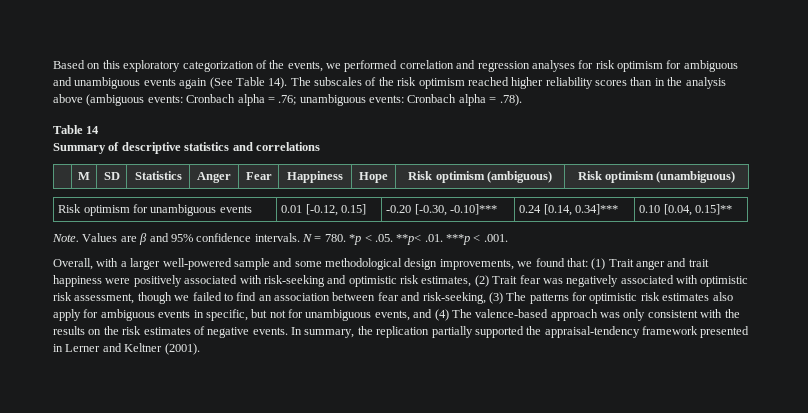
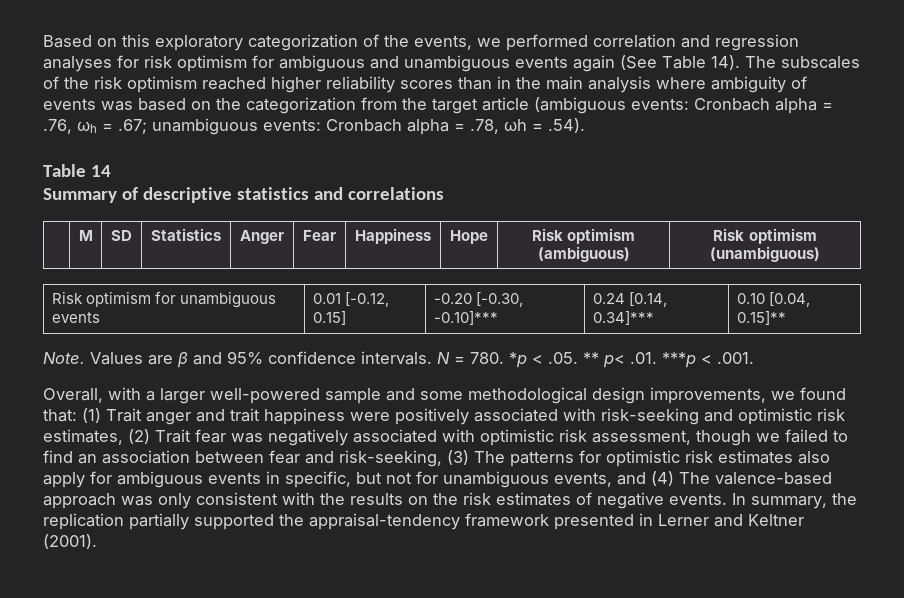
- The subscales of the risk optimism reached higher reliability scores than in the analysis above (ambiguous events: Cronbach alpha = .76; unambiguous events: Cronbach alpha = .78).
+ The subscales of the risk optimism reached higher reliability scores than in the main analysis where ambiguity of events was based on the categorization from the target article (ambiguous events: Cronbach alpha = .76, ωh = .67; unambiguous events: Cronbach alpha = .78, ωh = .54).
- N = 780. *p < .05. **p< .01. ***p < .001.
+ N = 780. *p < .05. ** p< .01. ***p < .001.

